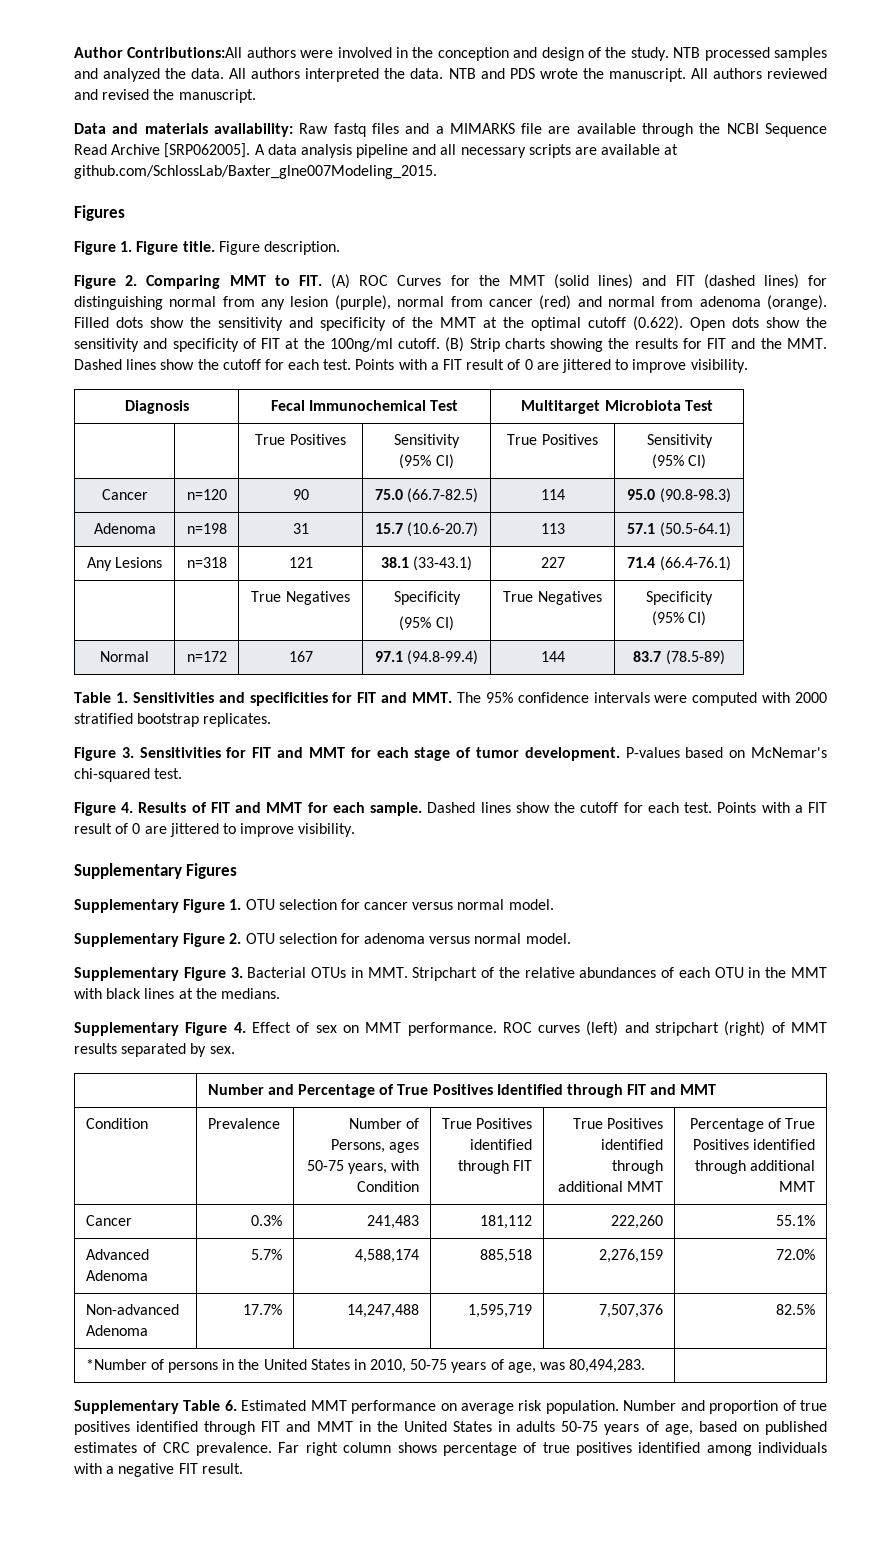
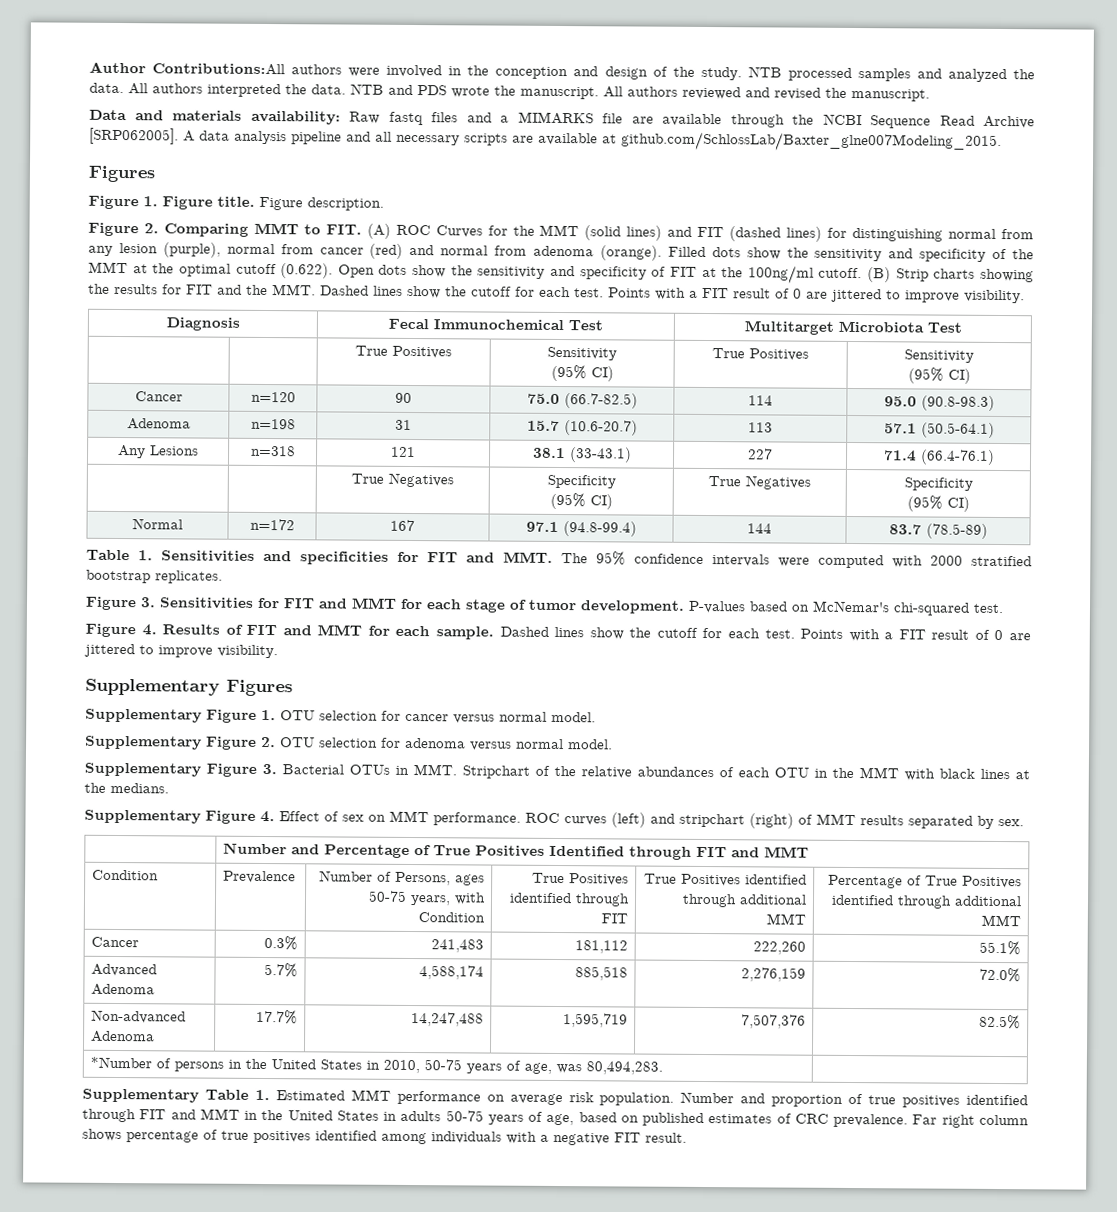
- Supplementary Table 6. Estimated MMT performance on average risk population.
+ Supplementary Table 1. Estimated MMT performance on average risk population.

